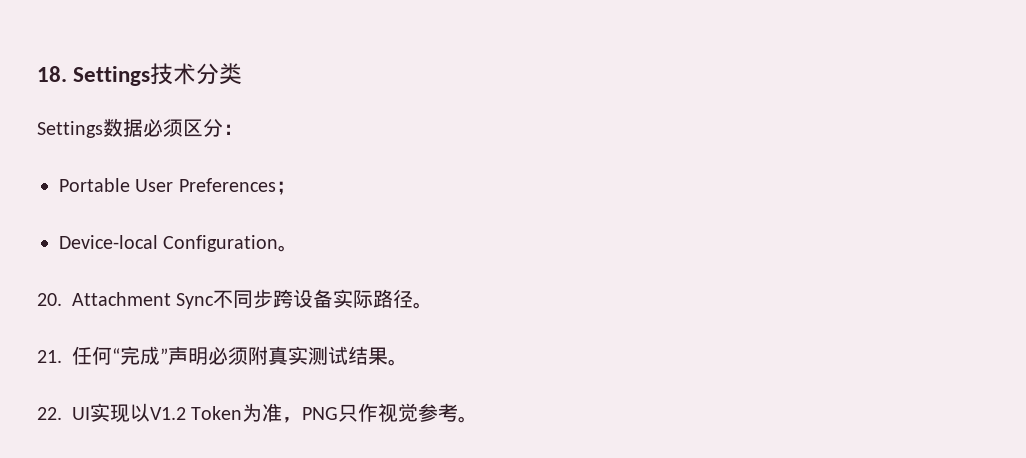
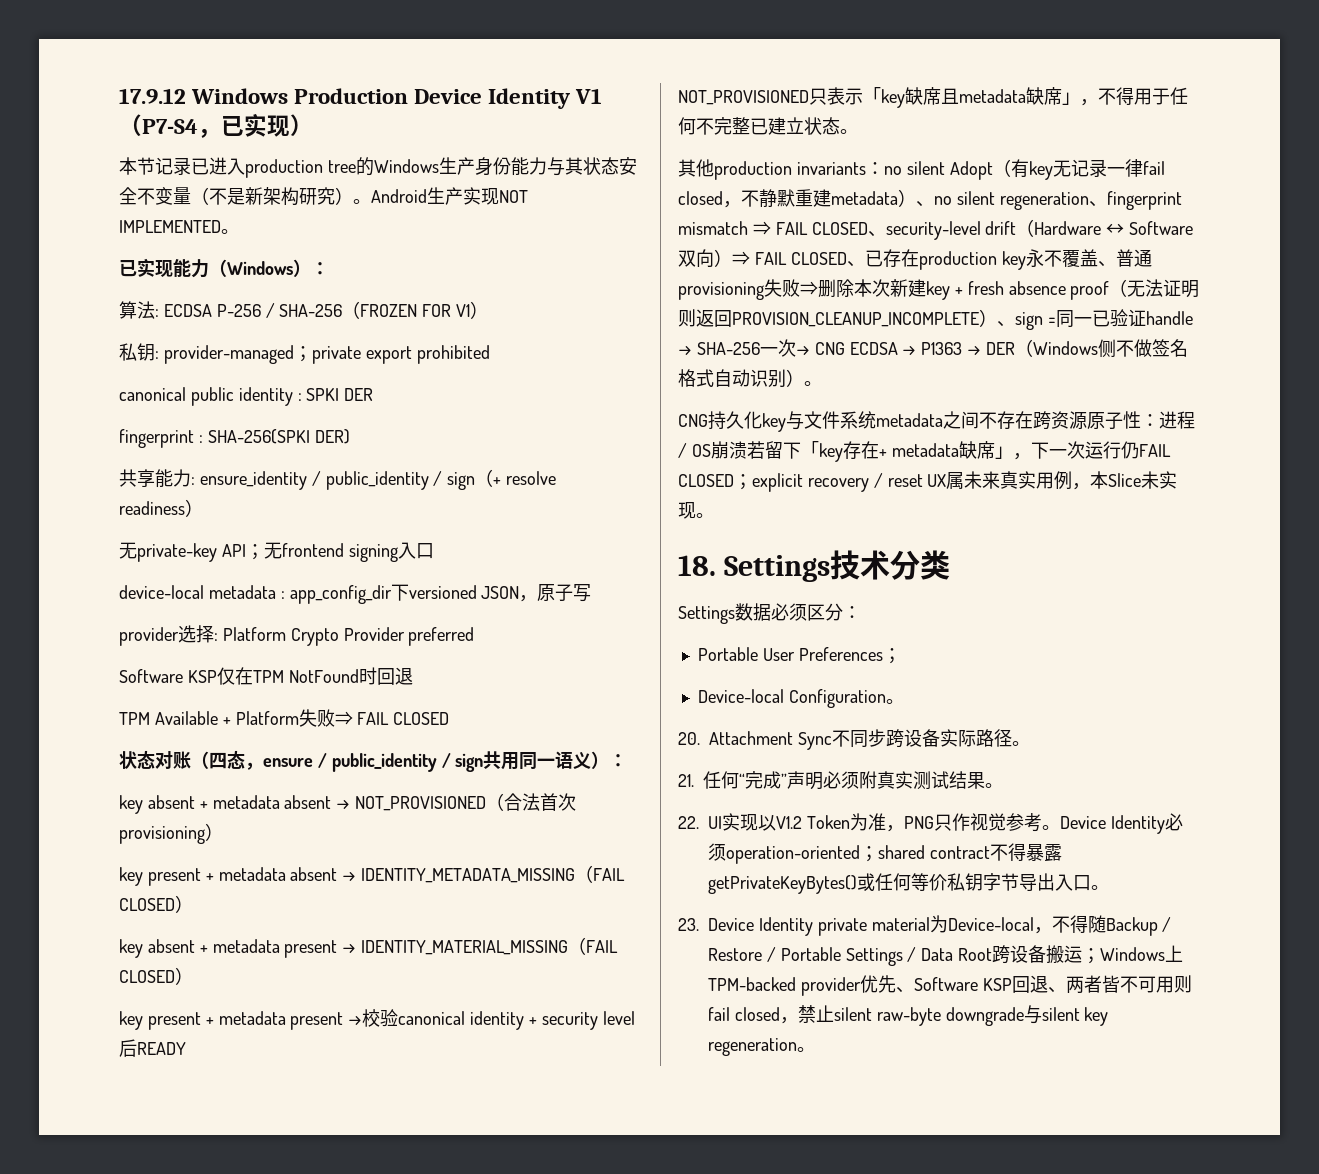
+ 17.9.12 Windows Production Device Identity V1（P7-S4，已实现）
+ 本节记录已进入production tree的Windows生产身份能力与其状态安全不变量（不是新架构研究）。Android生产实现NOT IMPLEMENTED。
+ 已实现能力（Windows）：
+ 算法: ECDSA P-256 / SHA-256（FROZEN FOR V1）
+ 私钥: provider-managed；private export prohibited
+ canonical public identity : SPKI DER
+ fingerprint : SHA-256(SPKI DER)
+ 共享能力: ensure_identity / public_identity / sign（+ resolve readiness）
+ 无private-key API；无frontend signing入口
+ device-local metadata : app_config_dir下versioned JSON，原子写
+ provider选择: Platform Crypto Provider preferred
+ Software KSP仅在TPM NotFound时回退
+ TPM Available + Platform失败⇒ FAIL CLOSED
+ 状态对账（四态，ensure / public_identity / sign共用同一语义）：
+ key absent + metadata absent → NOT_PROVISIONED（合法首次provisioning）
+ key present + metadata absent → IDENTITY_METADATA_MISSING（FAIL CLOSED）
+ key absent + metadata present → IDENTITY_MATERIAL_MISSING（FAIL CLOSED）
+ key present + metadata present →校验canonical identity + security level后READY
+ NOT_PROVISIONED只表示「key缺席且metadata缺席」，不得用于任何不完整已建立状态。
+ 其他production invariants：no silent Adopt（有key无记录一律fail closed，不静默重建metadata）、no silent regeneration、fingerprint mismatch ⇒ FAIL CLOSED、security-level drift（Hardware ↔ Software双向）⇒ FAIL CLOSED、已存在production key永不覆盖、普通provisioning失败⇒删除本次新建key + fresh absence proof（无法证明则返回PROVISION_CLEANUP_INCOMPLETE）、sign =同一已验证handle → SHA-256一次→ CNG ECDSA → P1363 → DER（Windows侧不做签名格式自动识别）。
+ CNG持久化key与文件系统metadata之间不存在跨资源原子性：进程/ OS崩溃若留下「key存在+ metadata缺席」，下一次运行仍FAIL CLOSED；explicit recovery / reset UX属未来真实用例，本Slice未实现。
+ Device Identity必须operation-oriented；shared contract不得暴露getPrivateKeyBytes()或任何等价私钥字节导出入口。
+ 23. Device Identity private material为Device-local，不得随Backup / Restore / Portable Settings / Data Root跨设备搬运；Windows上TPM-backed provider优先、Software KSP回退、两者皆不可用则fail closed，禁止silent raw-byte downgrade与silent key regeneration。

